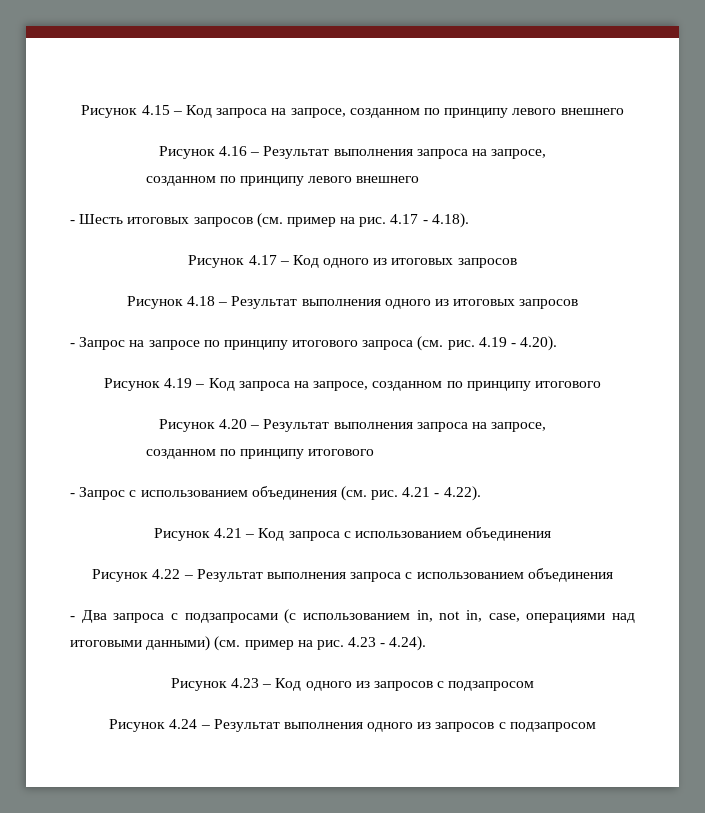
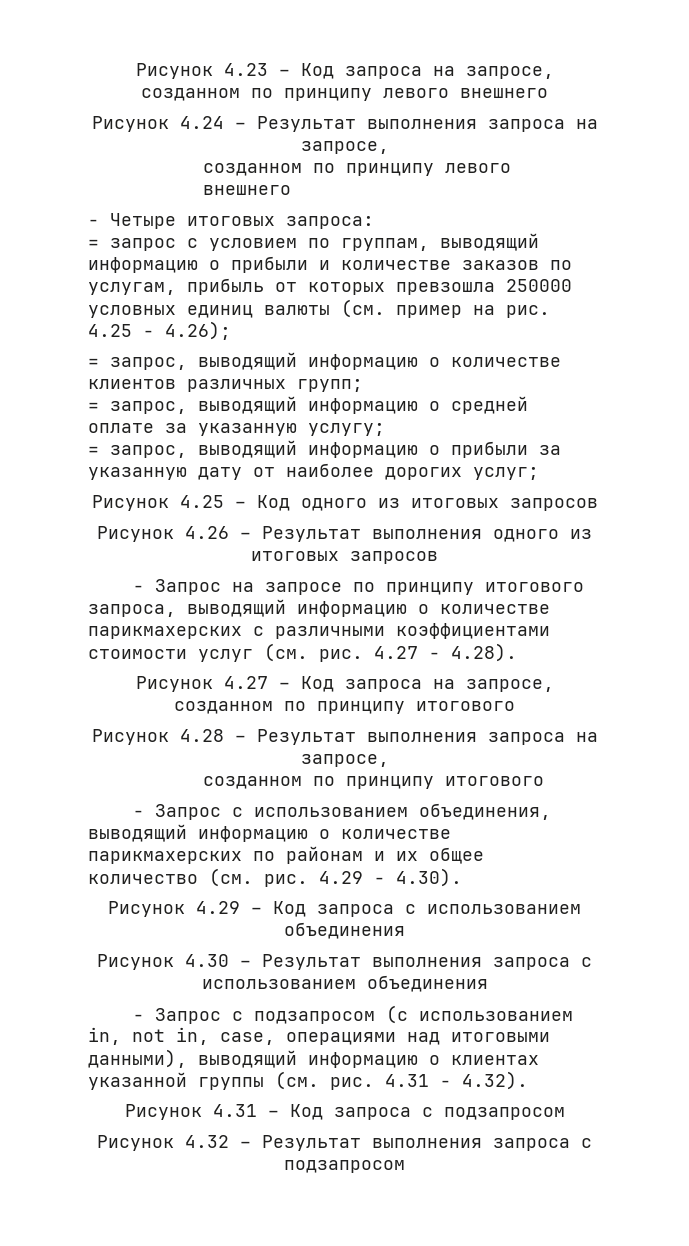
- Рисунок 4.15 – Код запроса на запросе, созданном по принципу левого внешнего
+ Рисунок 4.23 – Код запроса на запросе, созданном по принципу левого внешнего
- Рисунок 4.16 – Результат выполнения запроса на запросе,
+ Рисунок 4.24 – Результат выполнения запроса на запросе,
- - Шесть итоговых запросов (см. пример на рис. 4.17 - 4.18).
- Рисунок 4.17 – Код одного из итоговых запросов
+ - Четыре итоговых запроса:
+ = запрос с условием по группам, выводящий информацию о прибыли и количестве заказов по услугам, прибыль от которых превзошла 250000 условных единиц валюты (см. пример на рис. 4.25 - 4.26);
+ = запрос, выводящий информацию о количестве клиентов различных групп;
+ = запрос, выводящий информацию о средней оплате за указанную услугу;
+ = запрос, выводящий информацию о прибыли за указанную дату от наиболее дорогих услуг;
+ Рисунок 4.25 – Код одного из итоговых запросов
- Рисунок 4.18 – Результат выполнения одного из итоговых запросов
+ Рисунок 4.26 – Результат выполнения одного из итоговых запросов
- - Запрос на запросе по принципу итогового запроса (см. рис. 4.19 - 4.20).
- Рисунок 4.19 – Код запроса на запросе, созданном по принципу итогового
+ - Запрос на запросе по принципу итогового запроса, выводящий информацию о количестве парикмахерских с различными коэффициентами стоимости услуг (см. рис. 4.27 - 4.28).
+ Рисунок 4.27 – Код запроса на запросе, созданном по принципу итогового
- Рисунок 4.20 – Результат выполнения запроса на запросе,
+ Рисунок 4.28 – Результат выполнения запроса на запросе,
- - Запрос с использованием объединения (см. рис. 4.21 - 4.22).
- Рисунок 4.21 – Код запроса с использованием объединения
+ - Запрос с использованием объединения, выводящий информацию о количестве парикмахерских по районам и их общее количество (см. рис. 4.29 - 4.30).
+ Рисунок 4.29 – Код запроса с использованием объединения
- Рисунок 4.22 – Результат выполнения запроса с использованием объединения
+ Рисунок 4.30 – Результат выполнения запроса с использованием объединения
- - Два запроса с подзапросами (с использованием in, not in, case, операциями над итоговыми данными) (см. пример на рис. 4.23 - 4.24).
- Рисунок 4.23 – Код одного из запросов с подзапросом
+ - Запрос с подзапросом (с использованием in, not in, case, операциями над итоговыми данными), выводящий информацию о клиентах указанной группы (см. рис. 4.31 - 4.32).
+ Рисунок 4.31 – Код запроса с подзапросом
- Рисунок 4.24 – Результат выполнения одного из запросов с подзапросом
+ Рисунок 4.32 – Результат выполнения запроса с подзапросом

